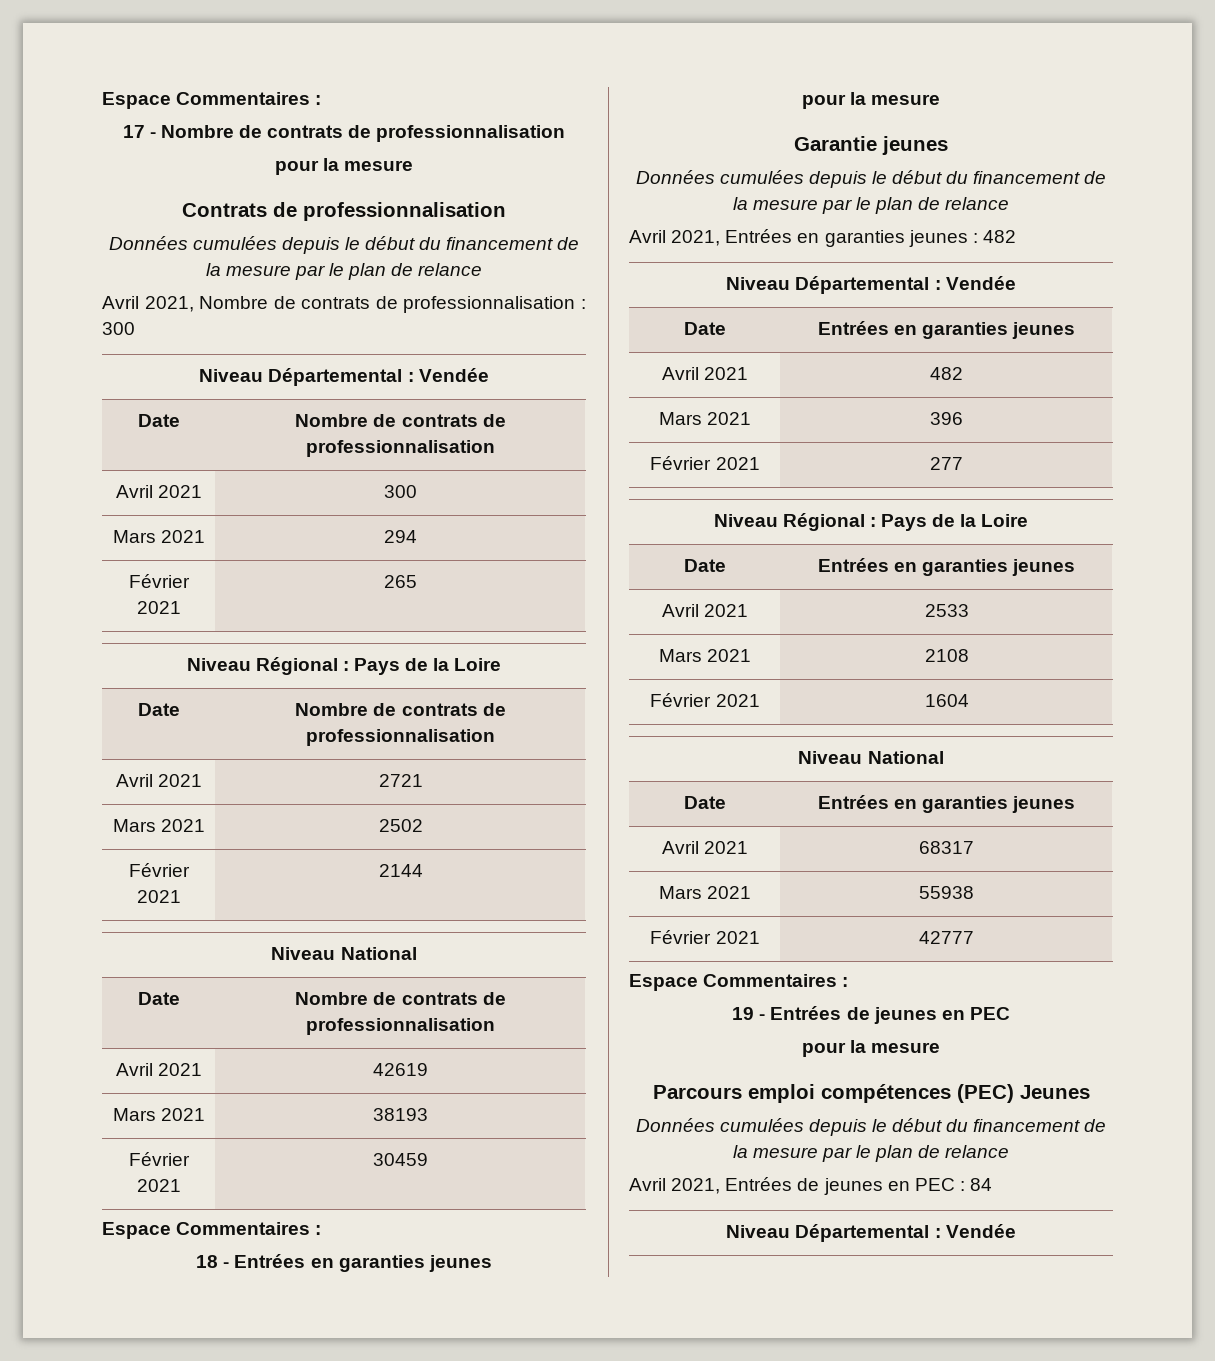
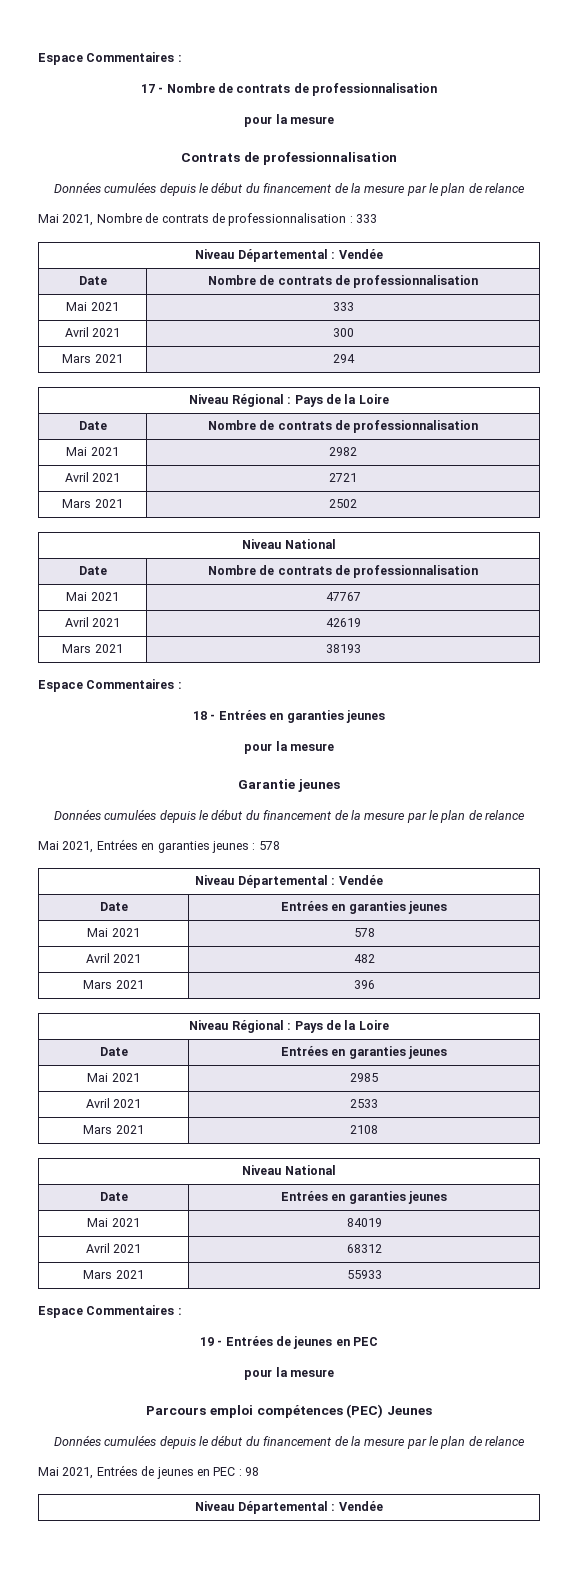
- Avril 2021, Nombre de contrats de professionnalisation : 300
+ Mai 2021, Nombre de contrats de professionnalisation : 333
+ Mai 2021 | 333
- Février 2021 | 265
+ Mai 2021 | 2982
- Février 2021 | 2144
+ Mai 2021 | 47767
- Février 2021 | 30459
- Avril 2021, Entrées en garanties jeunes : 482
+ Mai 2021, Entrées en garanties jeunes : 578
+ Mai 2021 | 578
- Février 2021 | 277
+ Mai 2021 | 2985
- Février 2021 | 1604
- Avril 2021 | 68317
- Mars 2021 | 55938
- Février 2021 | 42777
+ Mai 2021 | 84019
+ Avril 2021 | 68312
+ Mars 2021 | 55933
- Avril 2021, Entrées de jeunes en PEC : 84
+ Mai 2021, Entrées de jeunes en PEC : 98

